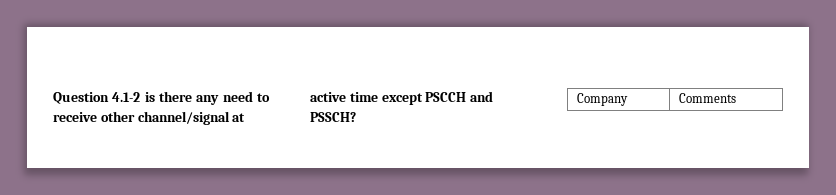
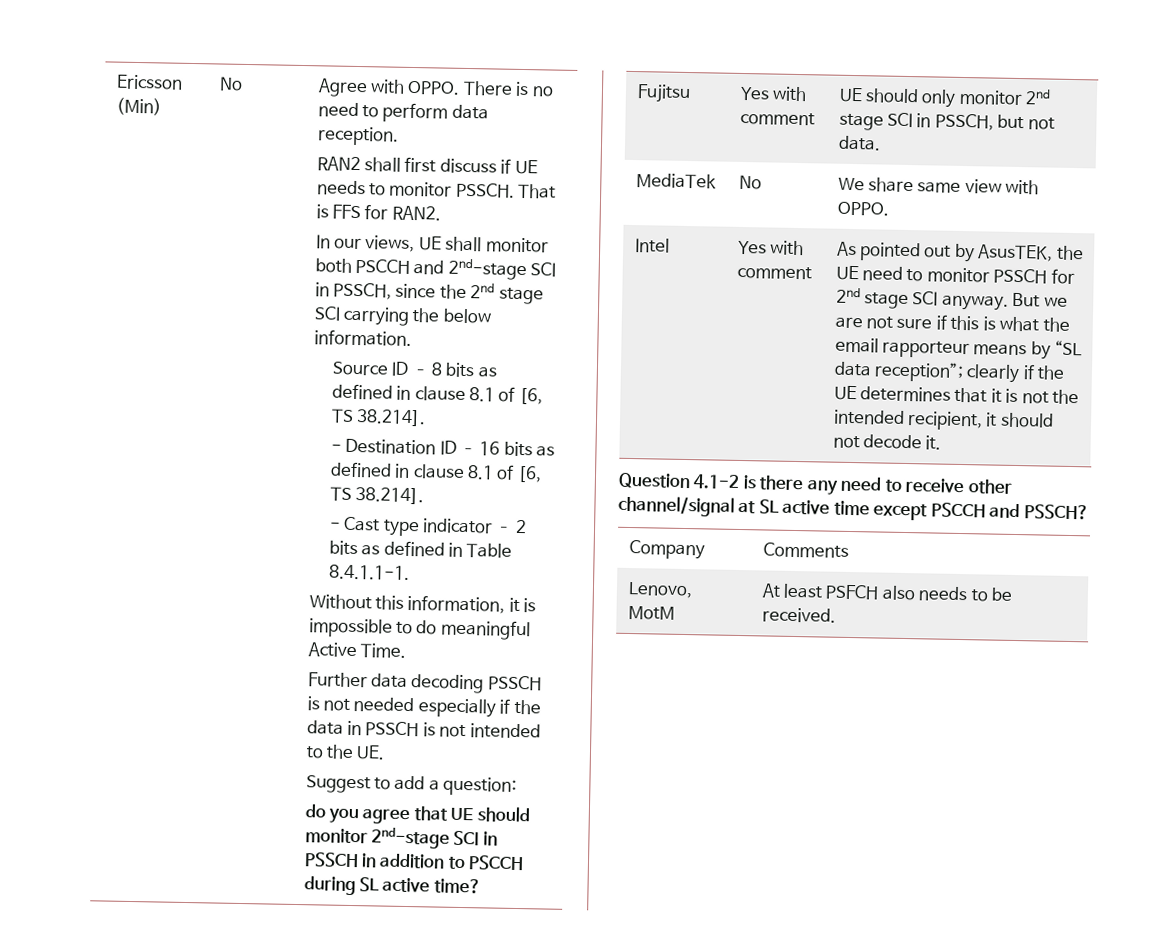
+ Ericsson (Min) | No | Agree with OPPO. There is no need to perform data reception.
+ RAN2 shall first discuss if UE needs to monitor PSSCH. That is FFS for RAN2.
+ In our views, UE shall monitor both PSCCH and 2nd-stage SCI in PSSCH, since the 2nd stage SCI carrying the below information.
+ Source ID – 8 bits as defined in clause 8.1 of [6, TS 38.214].
+ - Destination ID – 16 bits as defined in clause 8.1 of [6, TS 38.214].
+ - Cast type indicator – 2 bits as defined in Table 8.4.1.1-1.
+ Without this information, it is impossible to do meaningful Active Time.
+ Further data decoding PSSCH is not needed especially if the data in PSSCH is not intended to the UE.
+ Suggest to add a question:
+ do you agree that UE should monitor 2nd-stage SCI in PSSCH in addition to PSCCH during SL active time?
+ Fujitsu | Yes with comment | UE should only monitor 2nd stage SCI in PSSCH, but not data.
+ MediaTek | No | We share same view with OPPO.
+ Intel | Yes with comment | As pointed out by AsusTEK, the UE need to monitor PSSCH for 2nd stage SCI anyway. But we are not sure if this is what the email rapporteur means by “SL data reception”; clearly if the UE determines that it is not the intended recipient, it should not decode it.
- Question 4.1-2 is there any need to receive other channel/signal at active time except PSCCH and PSSCH?
+ Question 4.1-2 is there any need to receive other channel/signal at SL active time except PSCCH and PSSCH?
+ Lenovo, MotM | At least PSFCH also needs to be received.

